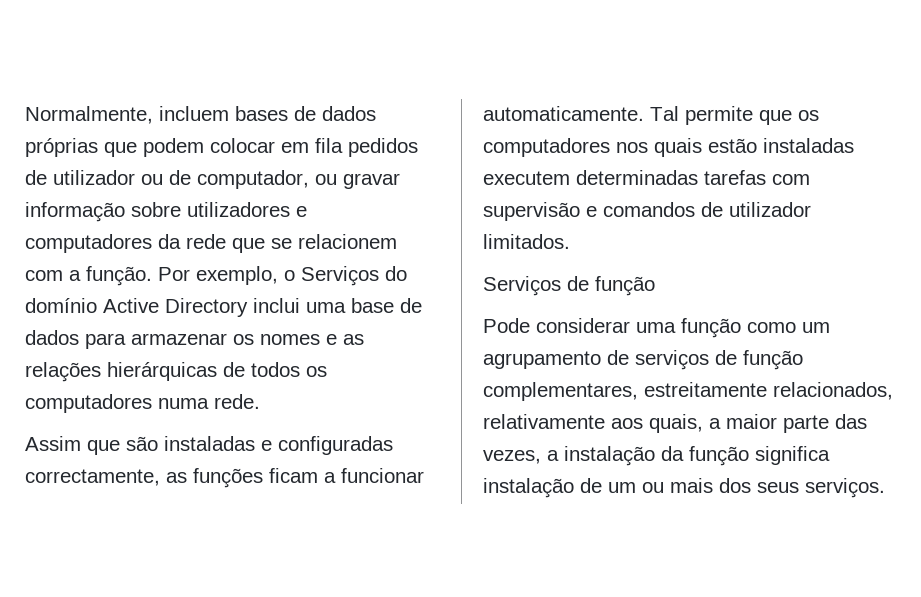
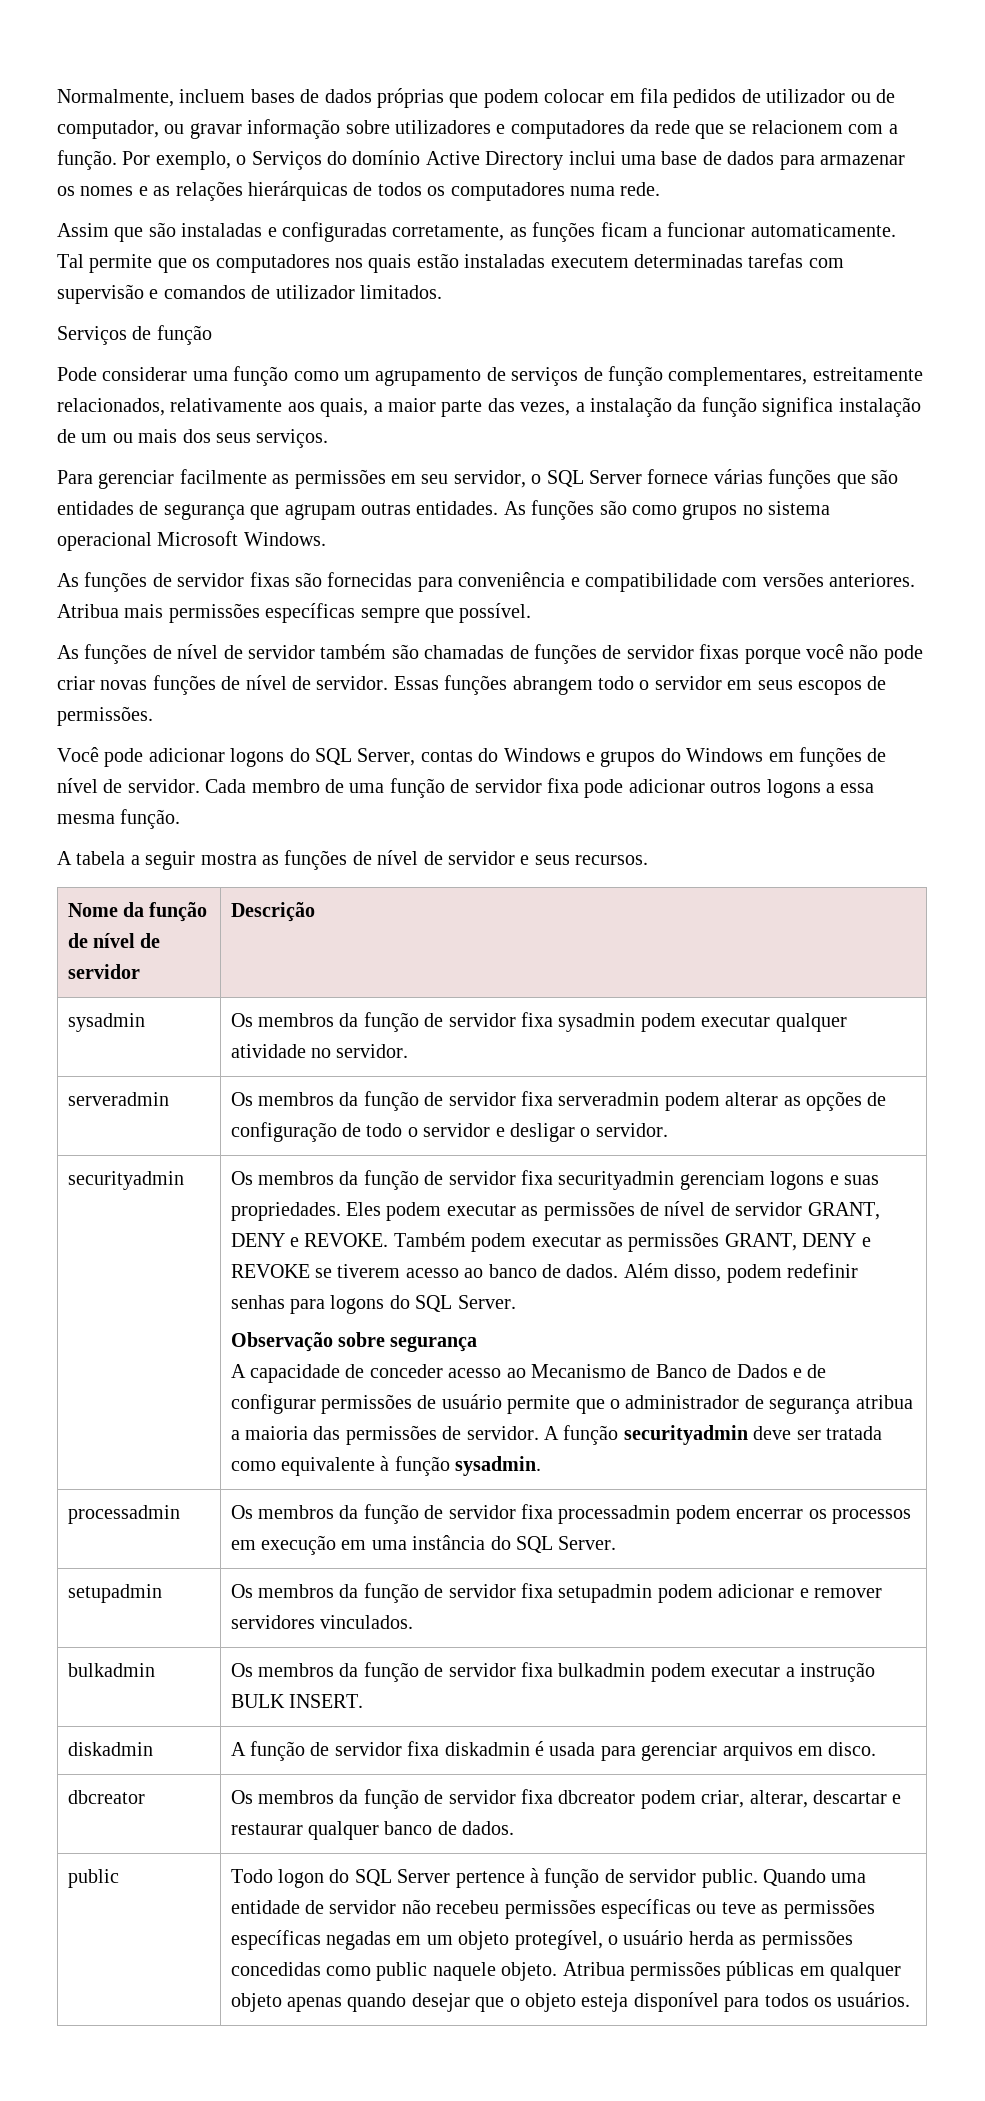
- Assim que são instaladas e configuradas correctamente, as funções ficam a funcionar automaticamente.
+ Assim que são instaladas e configuradas corretamente, as funções ficam a funcionar automaticamente.
+ Para gerenciar facilmente as permissões em seu servidor, o SQL Server fornece várias funções que são entidades de segurança que agrupam outras entidades. As funções são como grupos no sistema operacional Microsoft Windows.
+ As funções de servidor fixas são fornecidas para conveniência e compatibilidade com versões anteriores. Atribua mais permissões específicas sempre que possível.
+ As funções de nível de servidor também são chamadas de funções de servidor fixas porque você não pode criar novas funções de nível de servidor. Essas funções abrangem todo o servidor em seus escopos de permissões.
+ Você pode adicionar logons do SQL Server, contas do Windows e grupos do Windows em funções de nível de servidor. Cada membro de uma função de servidor fixa pode adicionar outros logons a essa mesma função.
+ A tabela a seguir mostra as funções de nível de servidor e seus recursos.
+ Nome da função de nível de servidor | Descrição
+ sysadmin | Os membros da função de servidor fixa sysadmin podem executar qualquer atividade no servidor.
+ serveradmin | Os membros da função de servidor fixa serveradmin podem alterar as opções de configuração de todo o servidor e desligar o servidor.
+ securityadmin | Os membros da função de servidor fixa securityadmin gerenciam logons e suas propriedades. Eles podem executar as permissões de nível de servidor GRANT, DENY e REVOKE. Também podem executar as permissões GRANT, DENY e REVOKE se tiverem acesso ao banco de dados. Além disso, podem redefinir senhas para logons do SQL Server.
+ Observação sobre segurança
+ A capacidade de conceder acesso ao Mecanismo de Banco de Dados e de configurar permissões de usuário permite que o administrador de segurança atribua a maioria das permissões de servidor. A função securityadmin deve ser tratada como equivalente à função sysadmin.
+ processadmin | Os membros da função de servidor fixa processadmin podem encerrar os processos em execução em uma instância do SQL Server.
+ setupadmin | Os membros da função de servidor fixa setupadmin podem adicionar e remover servidores vinculados.
+ bulkadmin | Os membros da função de servidor fixa bulkadmin podem executar a instrução BULK INSERT.
+ diskadmin | A função de servidor fixa diskadmin é usada para gerenciar arquivos em disco.
+ dbcreator | Os membros da função de servidor fixa dbcreator podem criar, alterar, descartar e restaurar qualquer banco de dados.
+ public | Todo logon do SQL Server pertence à função de servidor public. Quando uma entidade de servidor não recebeu permissões específicas ou teve as permissões específicas negadas em um objeto protegível, o usuário herda as permissões concedidas como public naquele objeto. Atribua permissões públicas em qualquer objeto apenas quando desejar que o objeto esteja disponível para todos os usuários.

